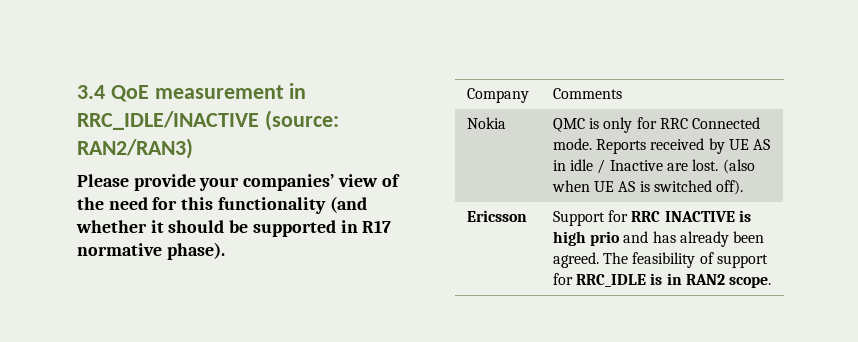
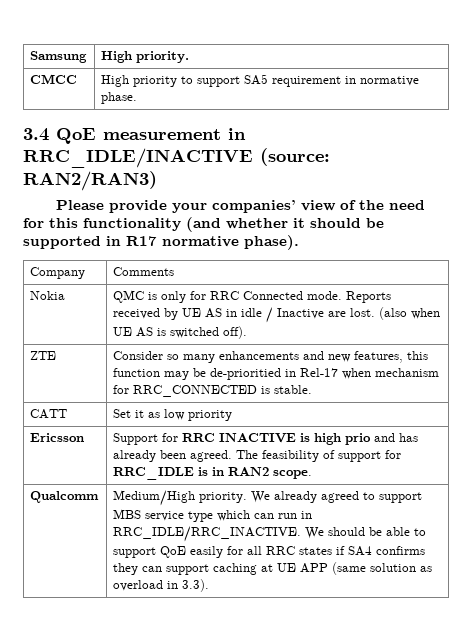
+ Samsung | High priority.
+ CMCC | High priority to support SA5 requirement in normative phase.
+ ZTE | Consider so many enhancements and new features, this function may be de-prioritied in Rel-17 when mechanism for RRC_CONNECTED is stable.
+ CATT | Set it as low priority
+ Qualcomm | Medium/High priority. We already agreed to support MBS service type which can run in RRC_IDLE/RRC_INACTIVE. We should be able to support QoE easily for all RRC states if SA4 confirms they can support caching at UE APP (same solution as overload in 3.3).

